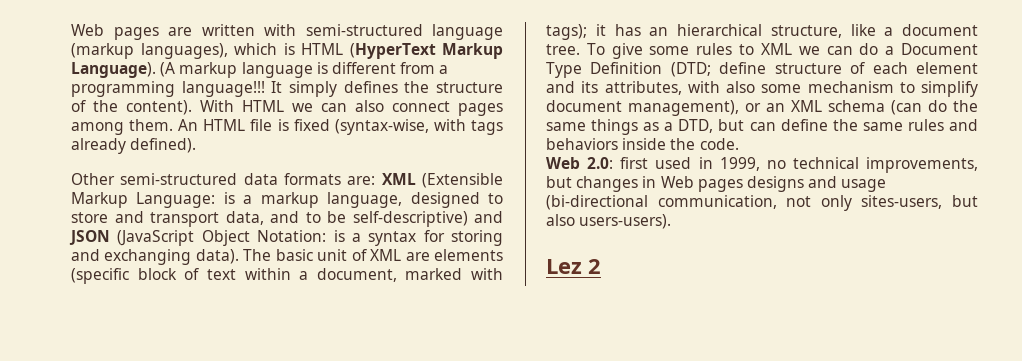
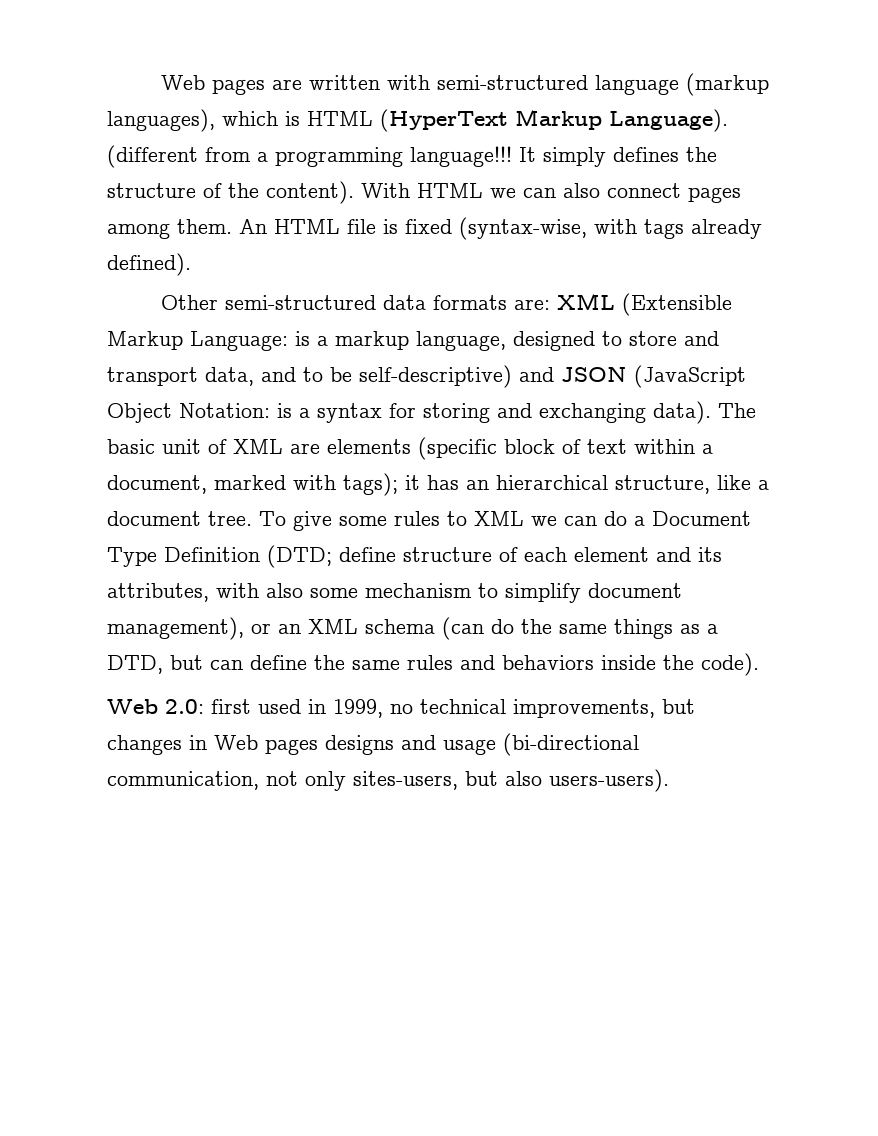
- (A markup language is different from a programming language!!!
+ (different from a programming language!!!
- To give some rules to XML we can do a Document Type Definition (DTD; define structure of each element and its attributes, with also some mechanism to simplify document management), or an XML schema (can do the same things as a DTD, but can define the same rules and behaviors inside the code.
+ To give some rules to XML we can do a Document Type Definition (DTD; define structure of each element and its attributes, with also some mechanism to simplify document management), or an XML schema (can do the same things as a DTD, but can define the same rules and behaviors inside the code).
- Lez 2

